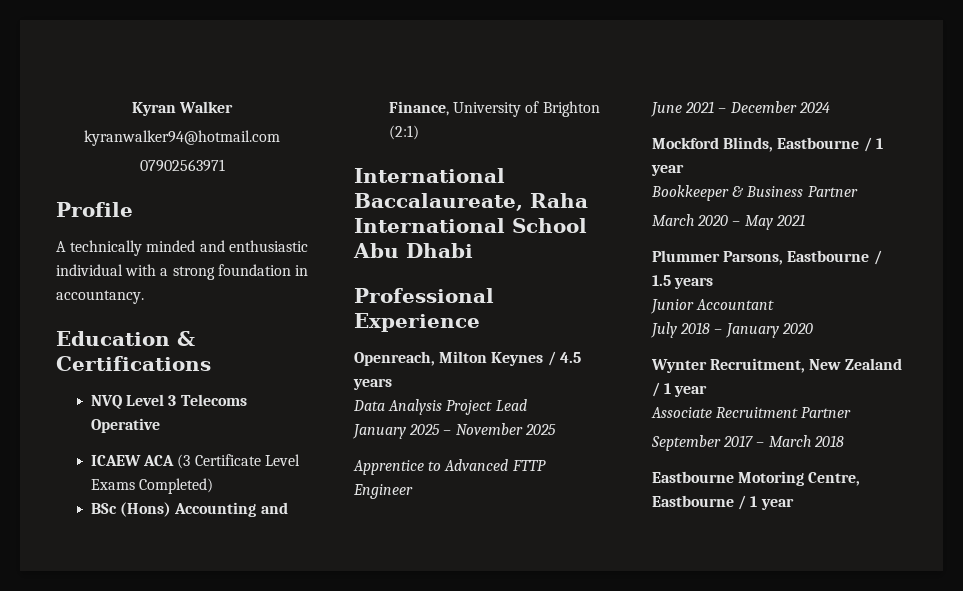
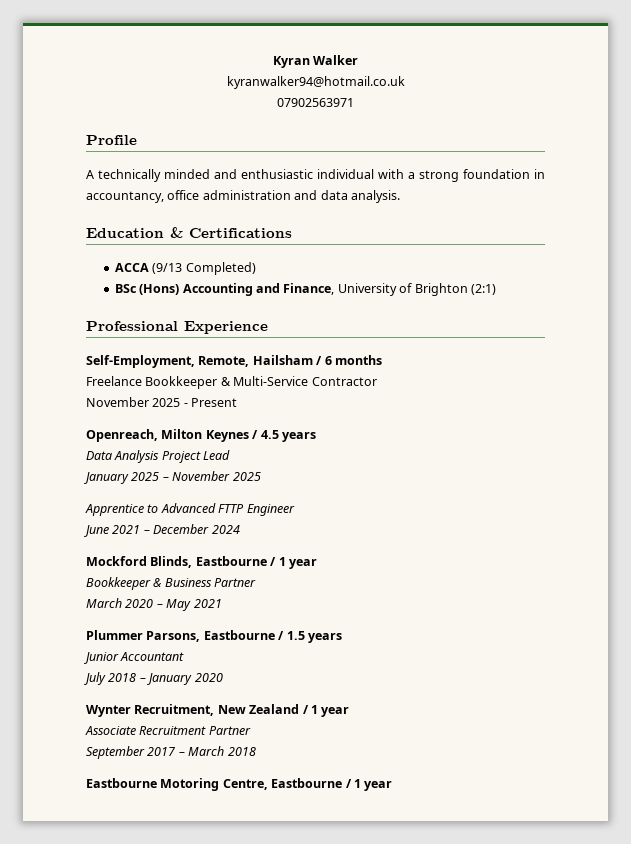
- kyranwalker94@hotmail.com
+ kyranwalker94@hotmail.co.uk
- A technically minded and enthusiastic individual with a strong foundation in accountancy.
+ A technically minded and enthusiastic individual with a strong foundation in accountancy, office administration and data analysis.
  Education & Certifications
- NVQ Level 3 Telecoms Operative
- ICAEW ACA (3 Certificate Level Exams Completed)
+ ACCA (9/13 Completed)
- International Baccalaureate, Raha International School Abu Dhabi
  Professional Experience
+ Self-Employment, Remote, Hailsham / 6 months
+ Freelance Bookkeeper & Multi-Service Contractor
+ November 2025 - Present

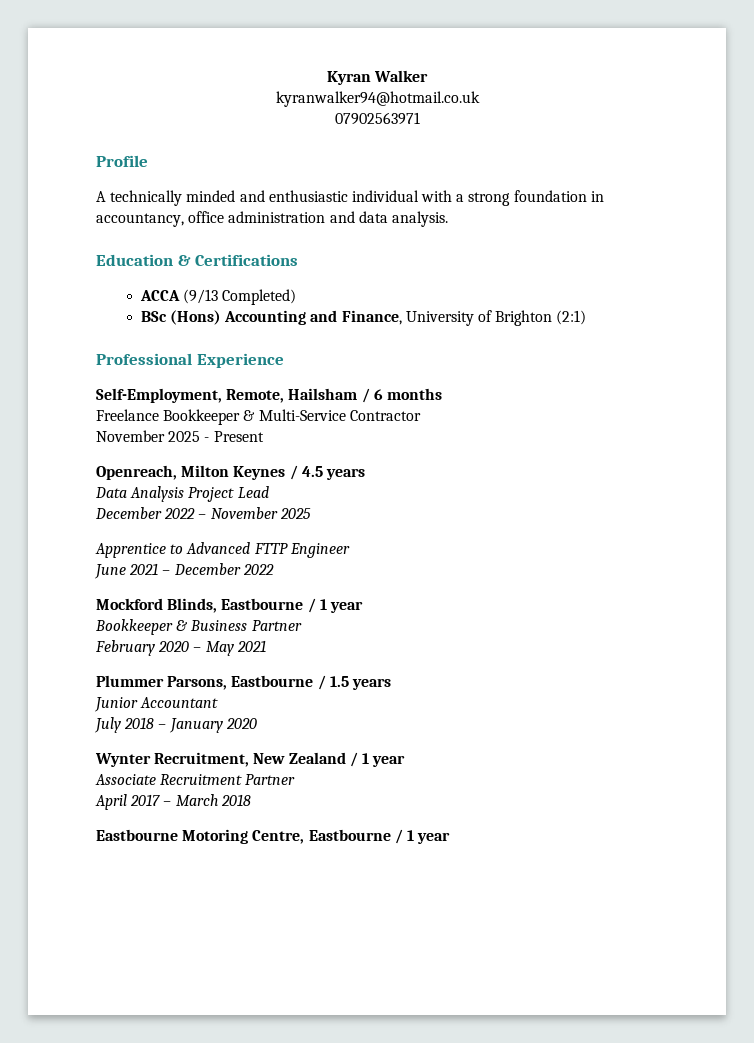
- January 2025 – November 2025
+ December 2022 – November 2025
- June 2021 – December 2024
+ June 2021 – December 2022
- March 2020 – May 2021
+ February 2020 – May 2021
- September 2017 – March 2018
+ April 2017 – March 2018

